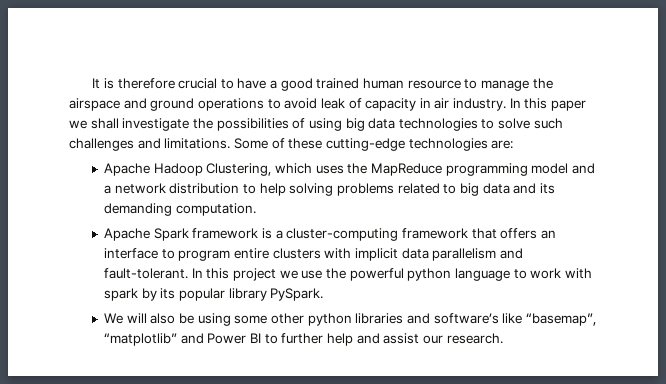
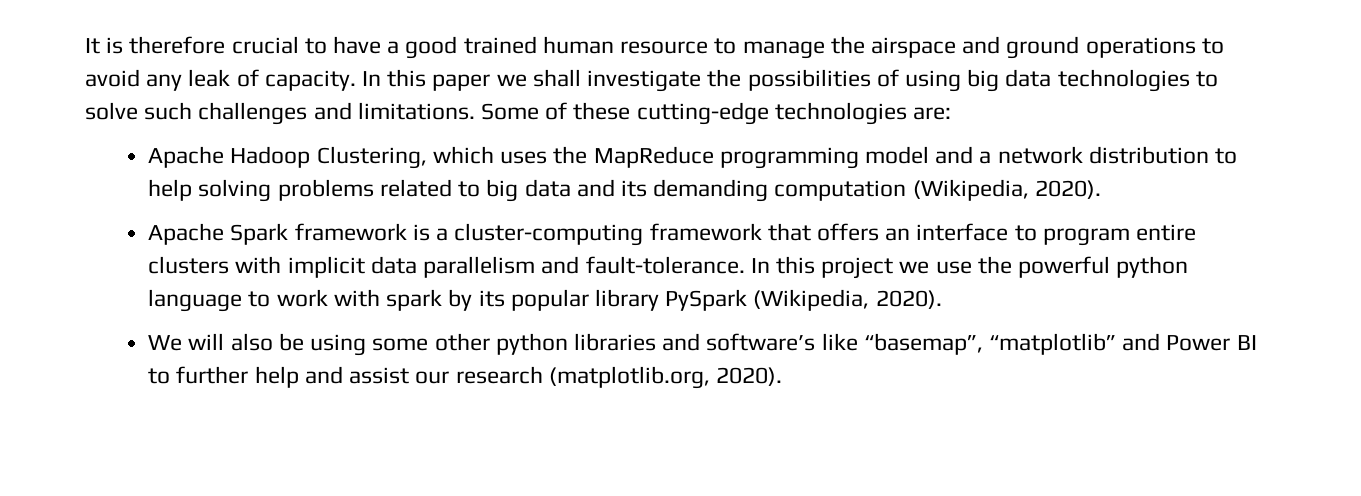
- It is therefore crucial to have a good trained human resource to manage the airspace and ground operations to avoid leak of capacity in air industry.
+ It is therefore crucial to have a good trained human resource to manage the airspace and ground operations to avoid any leak of capacity.
- Apache Hadoop Clustering, which uses the MapReduce programming model and a network distribution to help solving problems related to big data and its demanding computation.
+ Apache Hadoop Clustering, which uses the MapReduce programming model and a network distribution to help solving problems related to big data and its demanding computation (Wikipedia, 2020).
- Apache Spark framework is a cluster-computing framework that offers an interface to program entire clusters with implicit data parallelism and fault-tolerant.
+ Apache Spark framework is a cluster-computing framework that offers an interface to program entire clusters with implicit data parallelism and fault-tolerance.
- In this project we use the powerful python language to work with spark by its popular library PySpark.
+ In this project we use the powerful python language to work with spark by its popular library PySpark (Wikipedia, 2020).
- We will also be using some other python libraries and software’s like “basemap”, “matplotlib” and Power BI to further help and assist our research.
+ We will also be using some other python libraries and software’s like “basemap”, “matplotlib” and Power BI to further help and assist our research (matplotlib.org, 2020).

